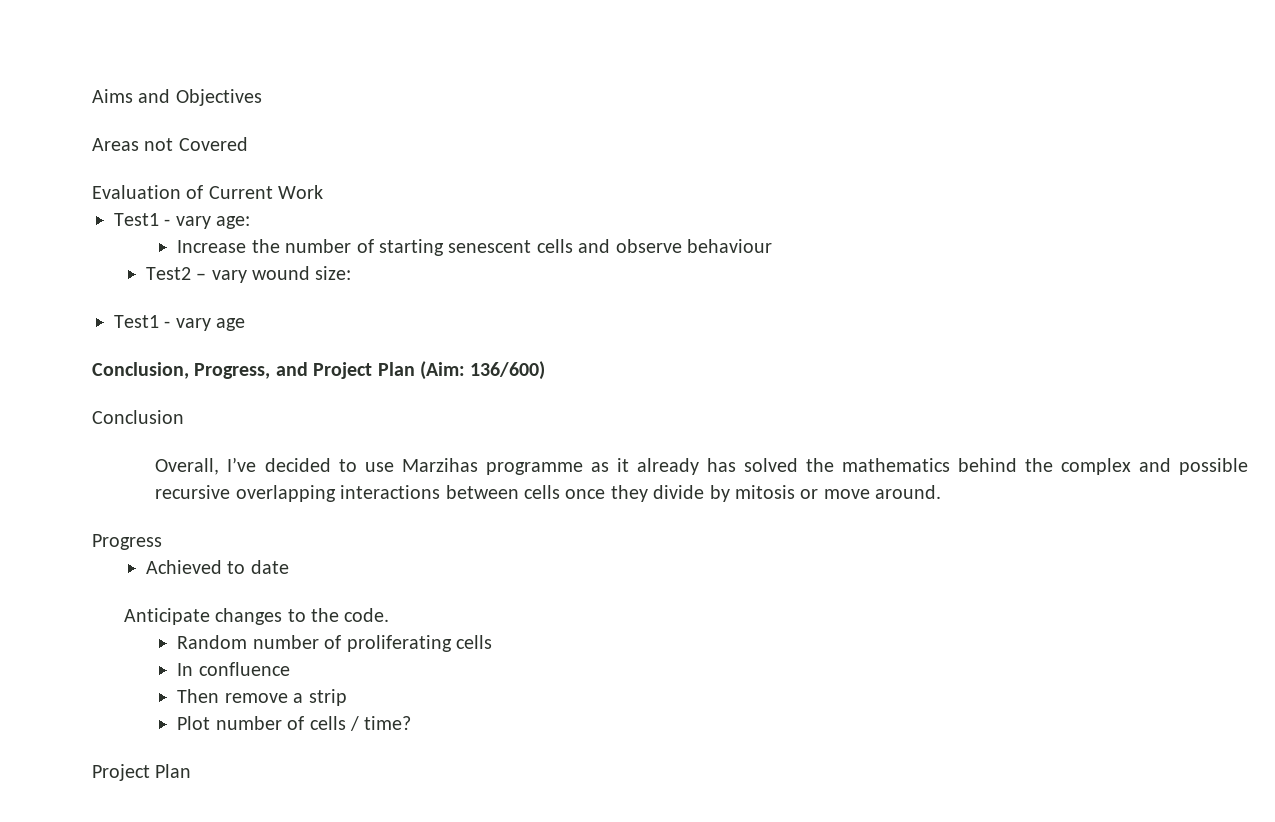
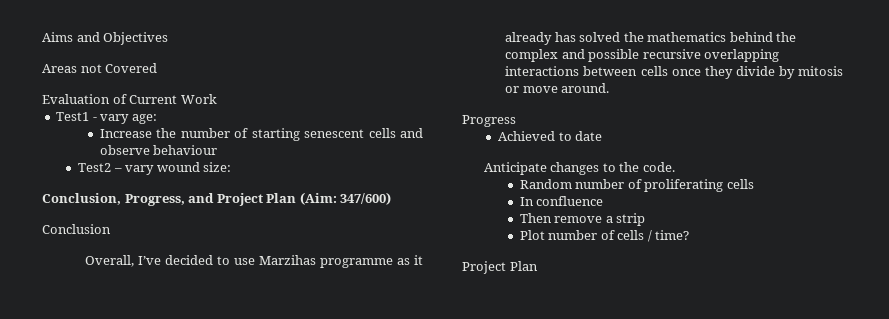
- Test1 - vary age
- Conclusion, Progress, and Project Plan (Aim: 136/600)
+ Conclusion, Progress, and Project Plan (Aim: 347/600)

